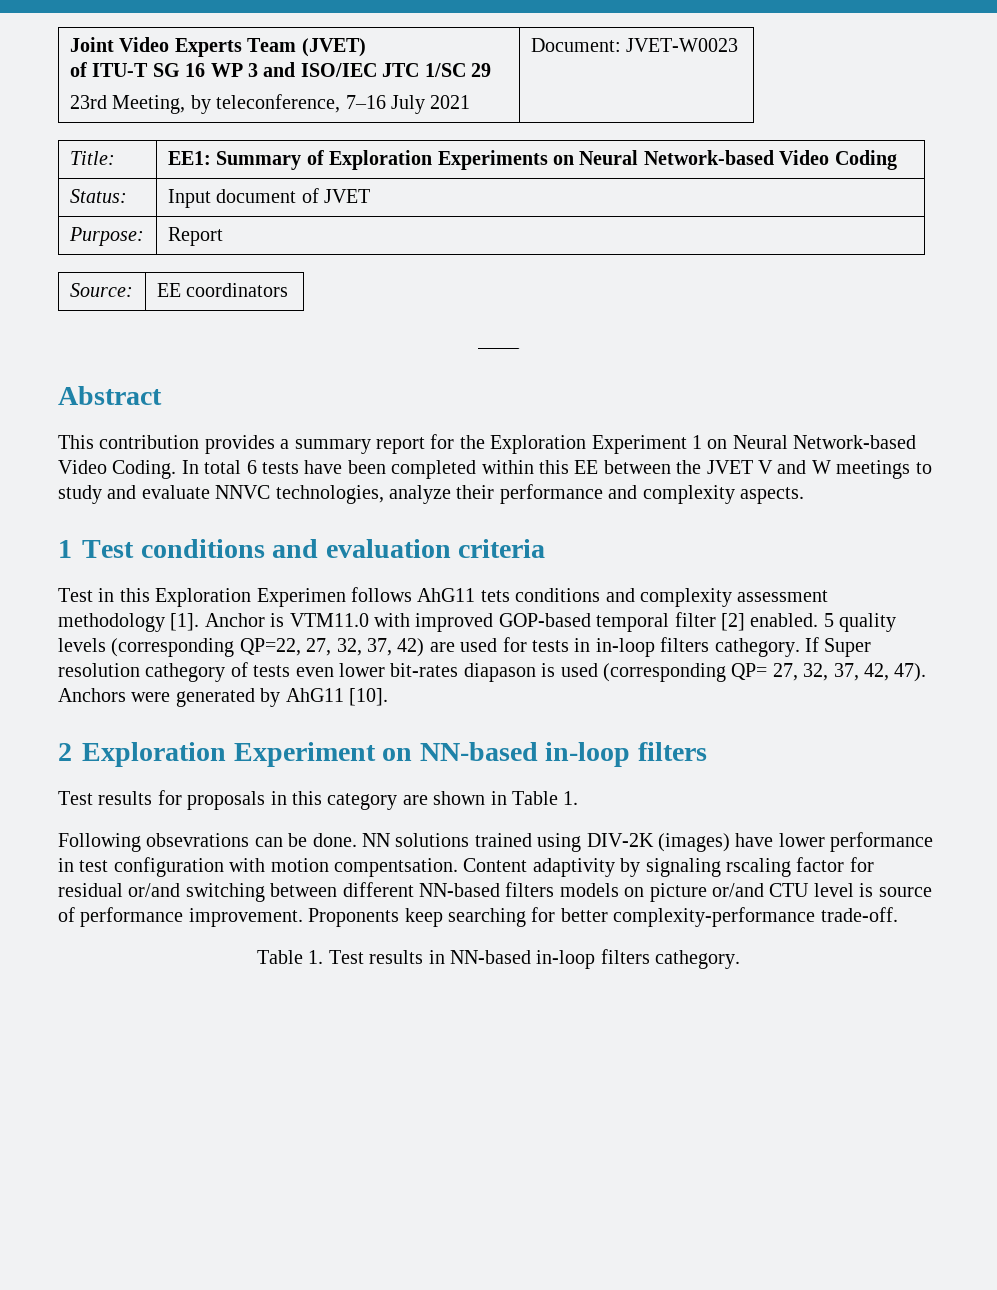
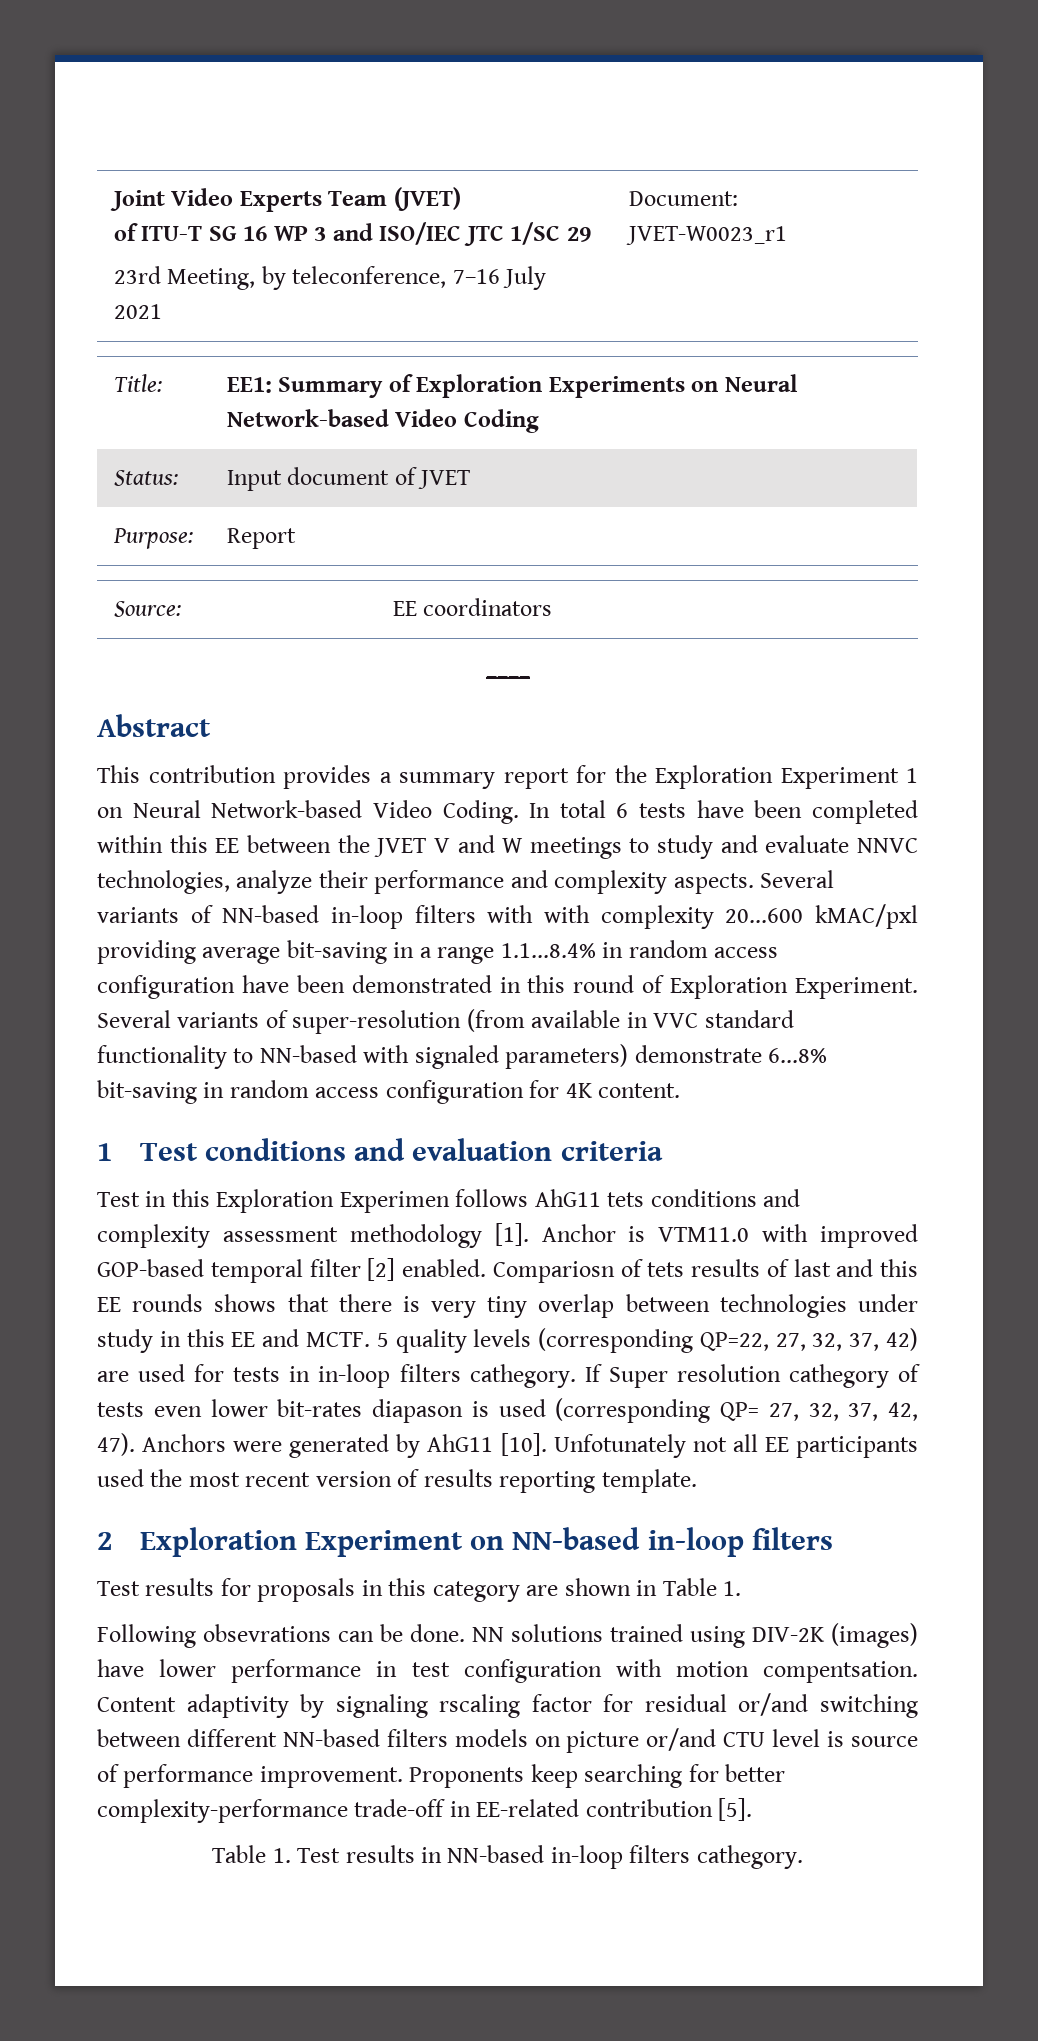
  Joint Video Experts Team (JVET)
  of ITU-T SG 16 WP 3 and ISO/IEC JTC 1/SC 29
- 23rd Meeting, by teleconference, 7–16 July 2021 | Document: JVET-W0023
+ 23rd Meeting, by teleconference, 7–16 July 2021 | Document: JVET-W0023_r1
+ Several variants of NN-based in-loop filters with with complexity 20...600 kMAC/pxl providing average bit-saving in a range 1.1...8.4% in random access configuration have been demonstrated in this round of Exploration Experiment. Several variants of super-resolution (from available in VVC standard functionality to NN-based with signaled parameters) demonstrate 6...8% bit-saving in random access configuration for 4K content.
+ Compariosn of tets results of last and this EE rounds shows that there is very tiny overlap between technologies under study in this EE and MCTF.
+ Unfotunately not all EE participants used the most recent version of results reporting template.
- Proponents keep searching for better complexity-performance trade-off.
+ Proponents keep searching for better complexity-performance trade-off in EE-related contribution [5].

